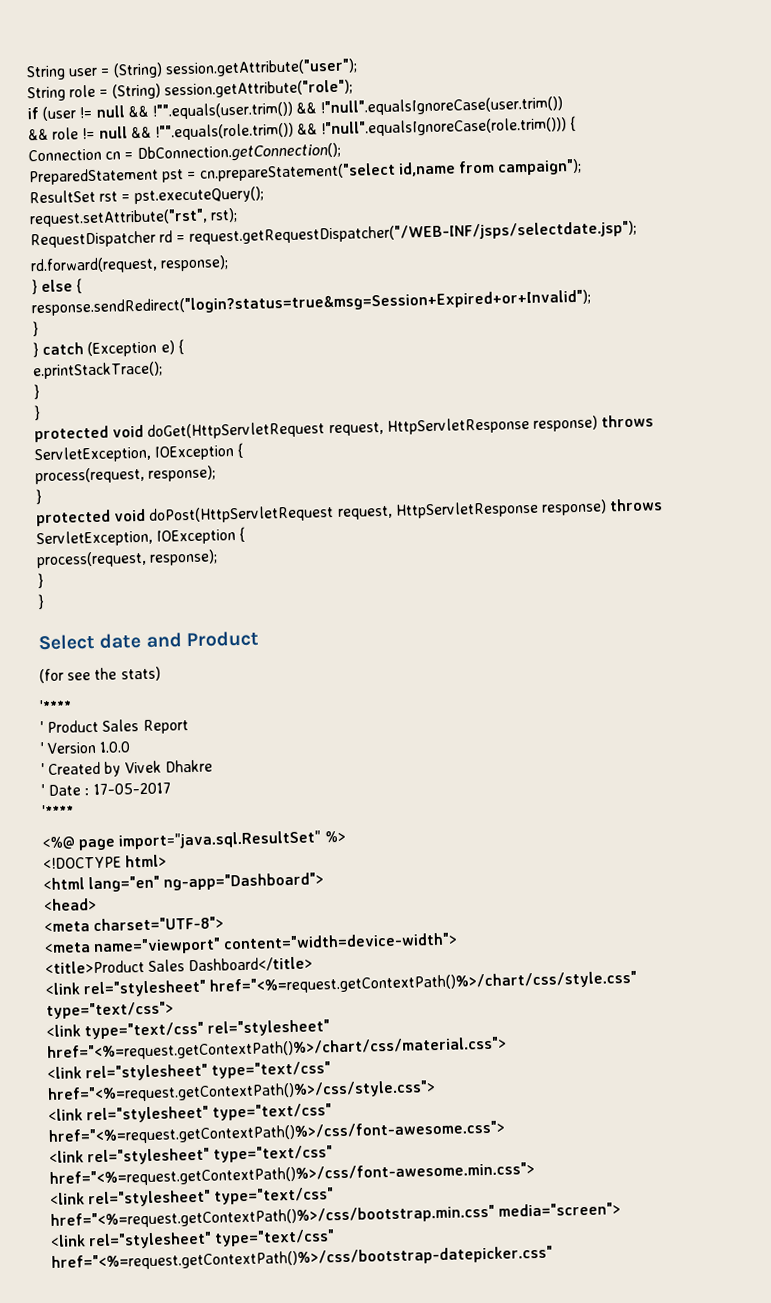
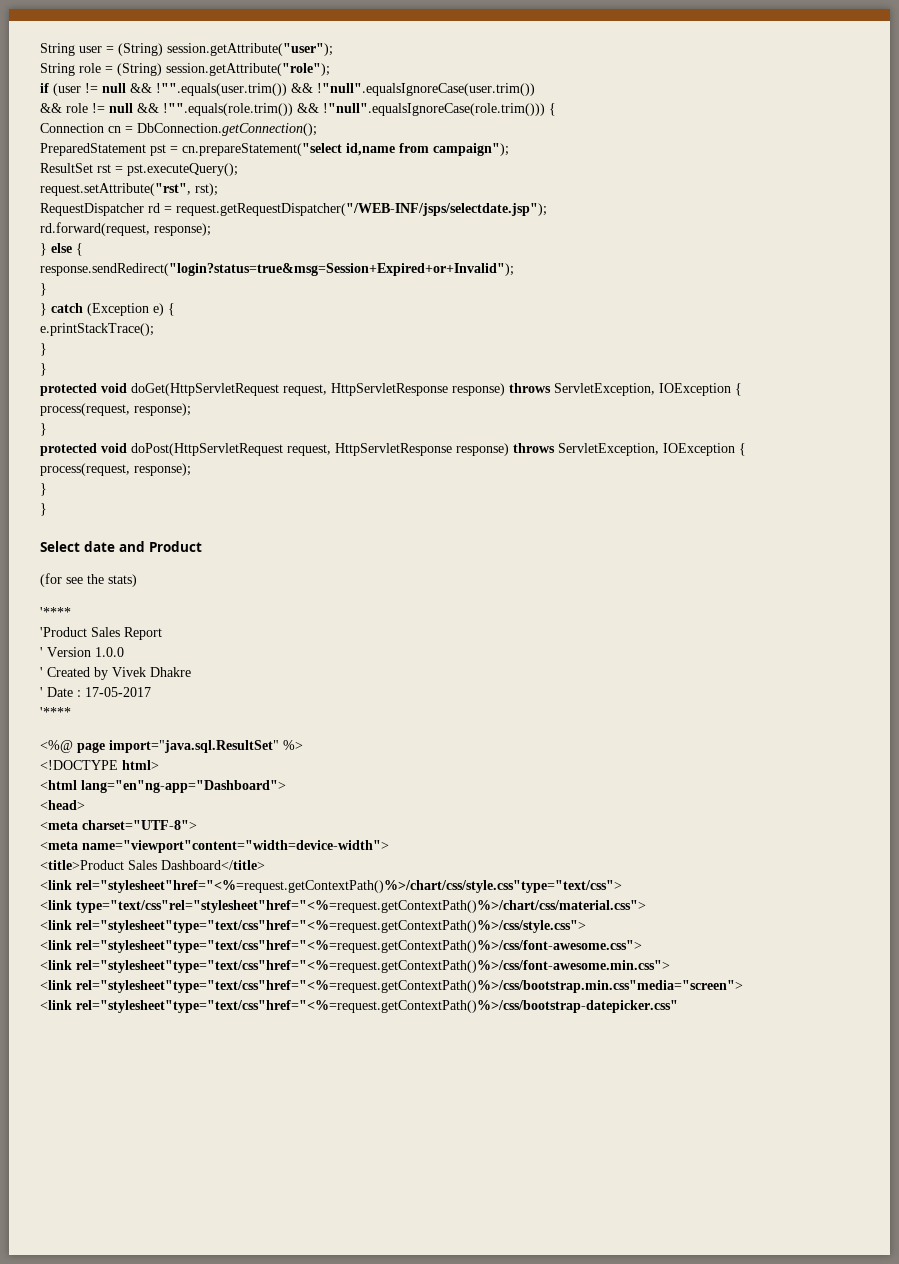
- ' Product Sales Report
+ 'Product Sales Report
- <html lang="en" ng-app="Dashboard">
+ <html lang="en"ng-app="Dashboard">
- <meta name="viewport" content="width=device-width">
+ <meta name="viewport"content="width=device-width">
- <link rel="stylesheet" href="<%=request.getContextPath()%>/chart/css/style.css" type="text/css">
- <link type="text/css" rel="stylesheet" href="<%=request.getContextPath()%>/chart/css/material.css">
- <link rel="stylesheet" type="text/css" href="<%=request.getContextPath()%>/css/style.css">
- <link rel="stylesheet" type="text/css" href="<%=request.getContextPath()%>/css/font-awesome.css">
- <link rel="stylesheet" type="text/css" href="<%=request.getContextPath()%>/css/font-awesome.min.css">
- <link rel="stylesheet" type="text/css" href="<%=request.getContextPath()%>/css/bootstrap.min.css" media="screen">
- <link rel="stylesheet" type="text/css" href="<%=request.getContextPath()%>/css/bootstrap-datepicker.css"
+ <link rel="stylesheet"href="<%=request.getContextPath()%>/chart/css/style.css"type="text/css">
+ <link type="text/css"rel="stylesheet"href="<%=request.getContextPath()%>/chart/css/material.css">
+ <link rel="stylesheet"type="text/css"href="<%=request.getContextPath()%>/css/style.css">
+ <link rel="stylesheet"type="text/css"href="<%=request.getContextPath()%>/css/font-awesome.css">
+ <link rel="stylesheet"type="text/css"href="<%=request.getContextPath()%>/css/font-awesome.min.css">
+ <link rel="stylesheet"type="text/css"href="<%=request.getContextPath()%>/css/bootstrap.min.css"media="screen">
+ <link rel="stylesheet"type="text/css"href="<%=request.getContextPath()%>/css/bootstrap-datepicker.css"

